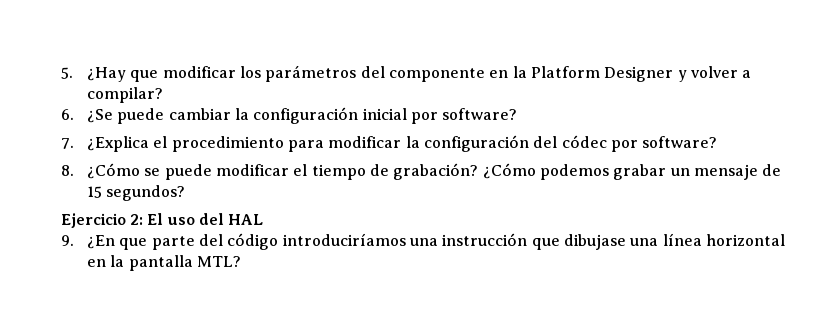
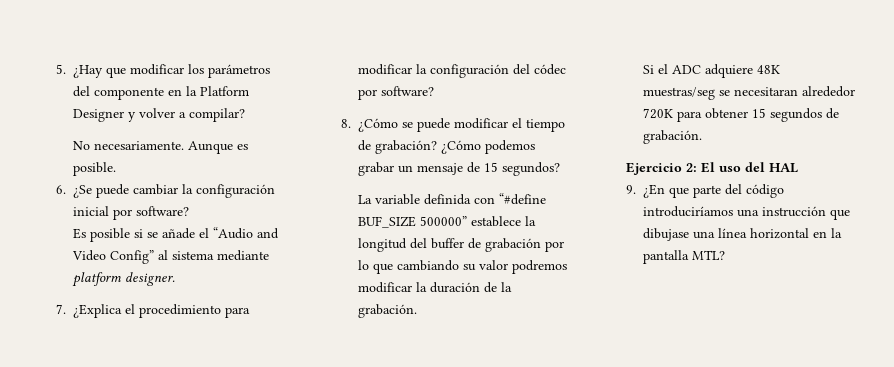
+ No necesariamente. Aunque es posible.
+ Es posible si se añade el “Audio and Video Config” al sistema mediante platform designer.
+ La variable definida con “#define BUF_SIZE 500000” establece la longitud del buffer de grabación por lo que cambiando su valor podremos modificar la duración de la grabación.
+ Si el ADC adquiere 48K muestras/seg se necesitaran alrededor 720K para obtener 15 segundos de grabación.

